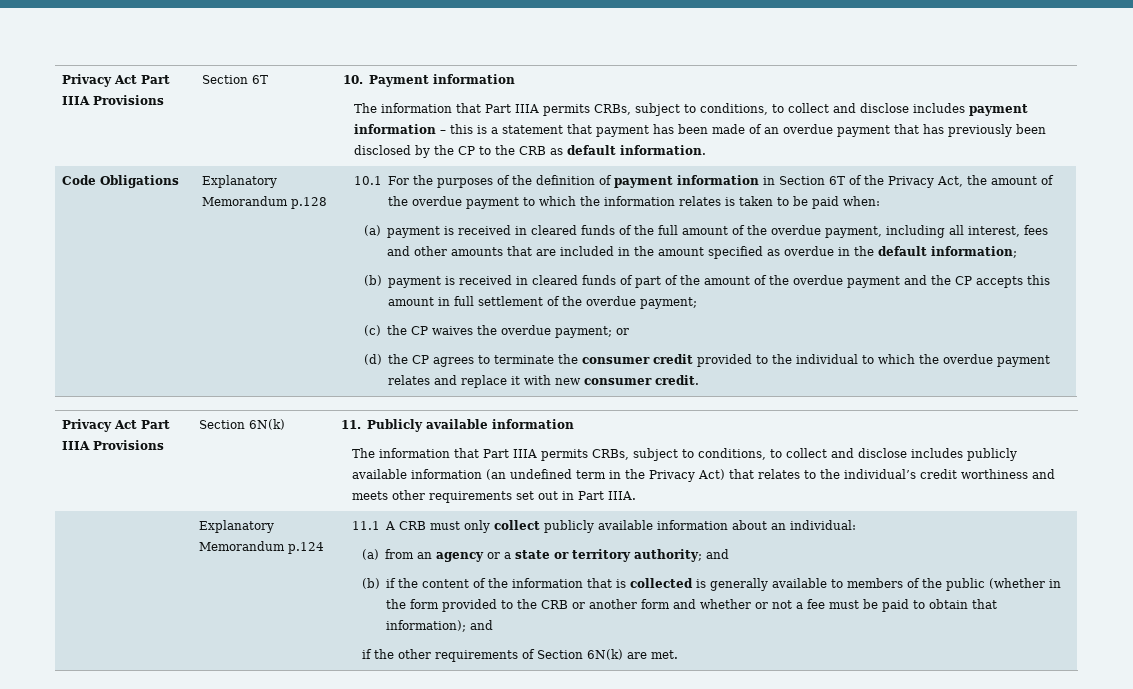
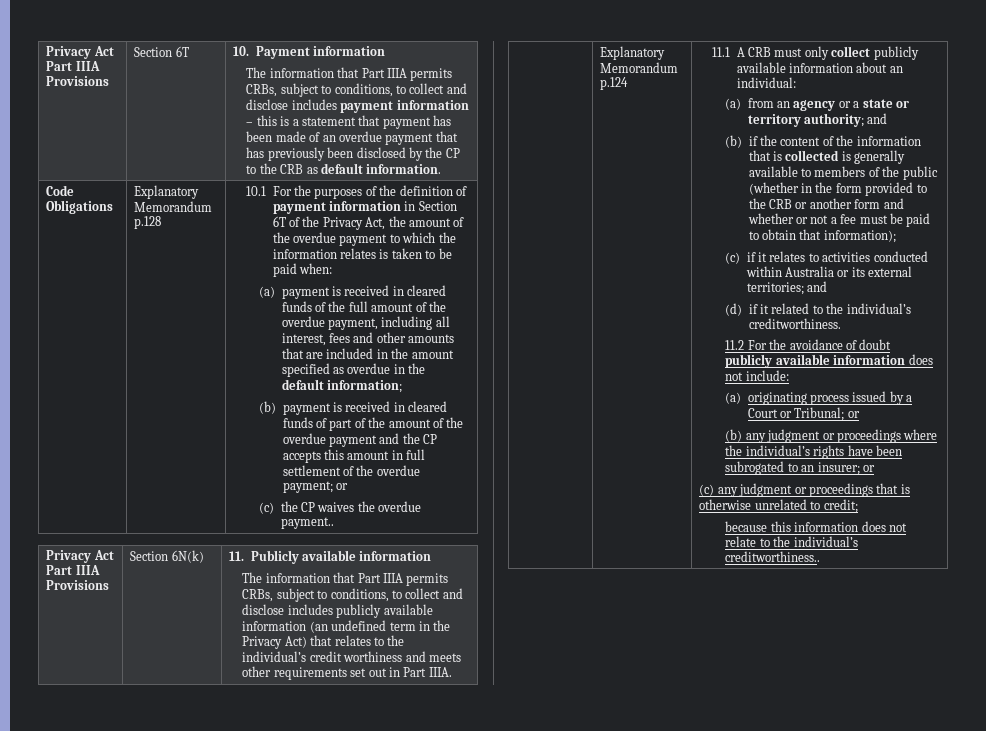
- (b) payment is received in cleared funds of part of the amount of the overdue payment and the CP accepts this amount in full settlement of the overdue payment;
+ (b) payment is received in cleared funds of part of the amount of the overdue payment and the CP accepts this amount in full settlement of the overdue payment; or
- (c) the CP waives the overdue payment; or
- (d) the CP agrees to terminate the consumer credit provided to the individual to which the overdue payment relates and replace it with new consumer credit.
+ (c) the CP waives the overdue payment..
- (b) if the content of the information that is collected is generally available to members of the public (whether in the form provided to the CRB or another form and whether or not a fee must be paid to obtain that information); and
- if the other requirements of Section 6N(k) are met.
+ (b) if the content of the information that is collected is generally available to members of the public (whether in the form provided to the CRB or another form and whether or not a fee must be paid to obtain that information);
+ (c) if it relates to activities conducted within Australia or its external territories; and
+ (d) if it related to the individual’s creditworthiness.
+ 11.2 For the avoidance of doubt publicly available information does not include:
+ (a) originating process issued by a Court or Tribunal; or
+ (b) any judgment or proceedings where the individual’s rights have been subrogated to an insurer; or
+ (c) any judgment or proceedings that is otherwise unrelated to credit;
+ because this information does not relate to the individual’s creditworthiness..

